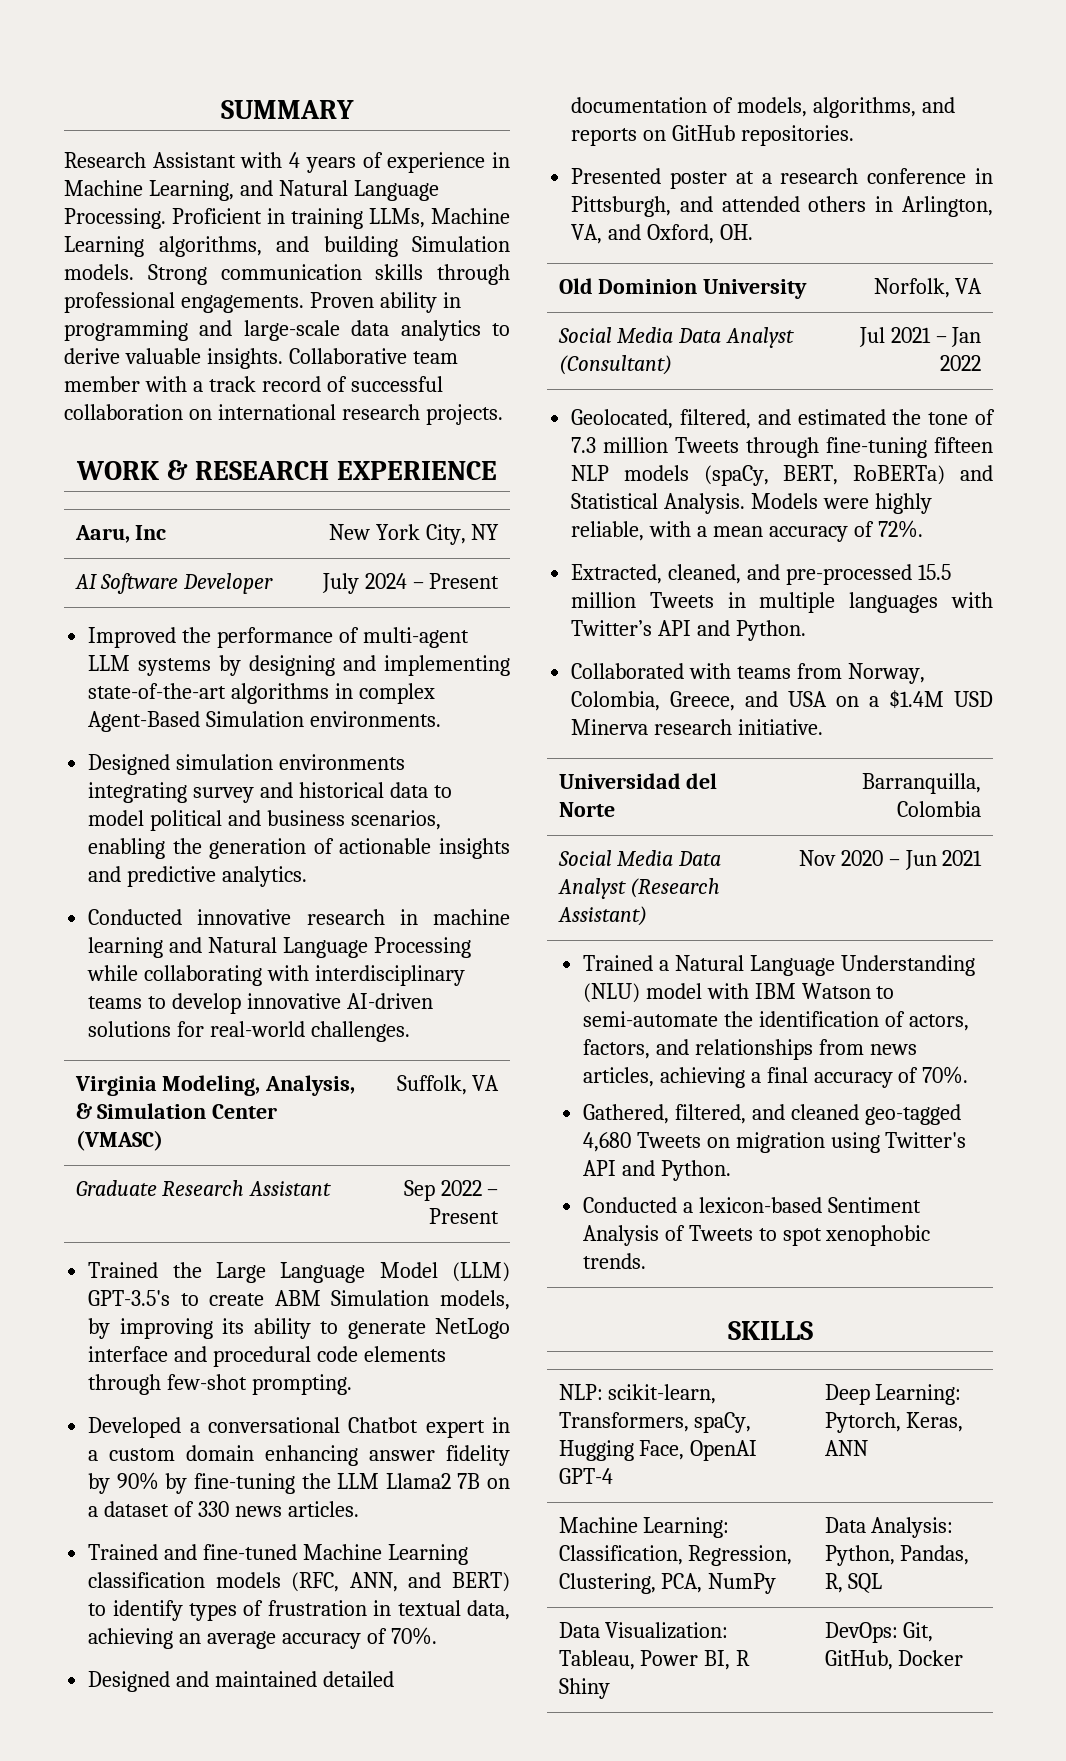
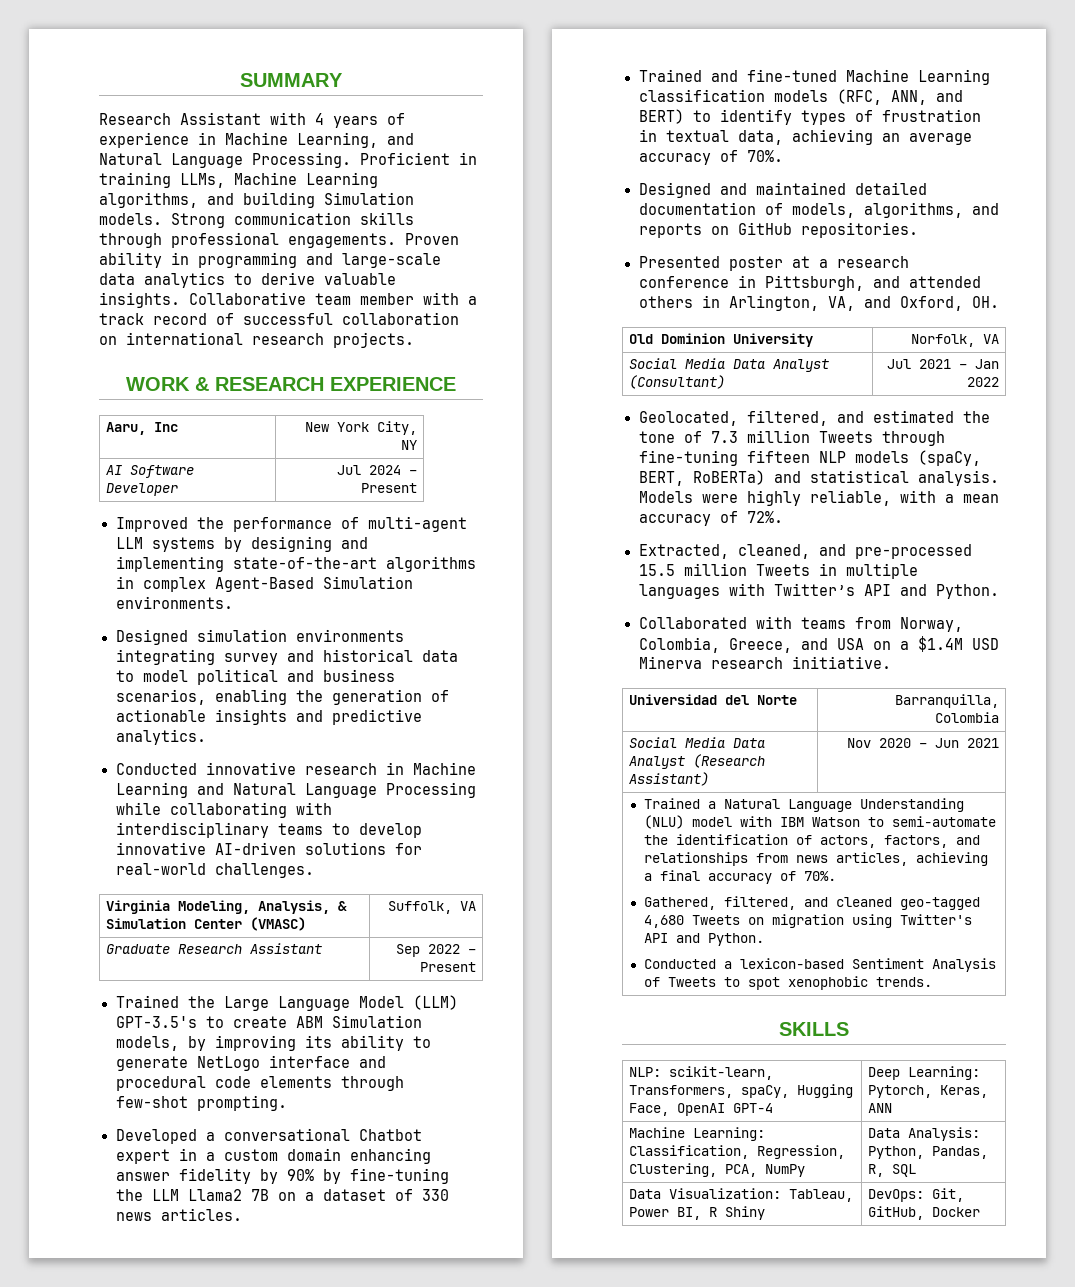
- AI Software Developer | July 2024 – Present
+ AI Software Developer | Jul 2024 – Present
- Conducted innovative research in machine learning and Natural Language Processing while collaborating with interdisciplinary teams to develop innovative AI-driven solutions for real-world challenges.
+ Conducted innovative research in Machine Learning and Natural Language Processing while collaborating with interdisciplinary teams to develop innovative AI-driven solutions for real-world challenges.
- Geolocated, filtered, and estimated the tone of 7.3 million Tweets through fine-tuning fifteen NLP models (spaCy, BERT, RoBERTa) and Statistical Analysis.
+ Geolocated, filtered, and estimated the tone of 7.3 million Tweets through fine-tuning fifteen NLP models (spaCy, BERT, RoBERTa) and statistical analysis.

